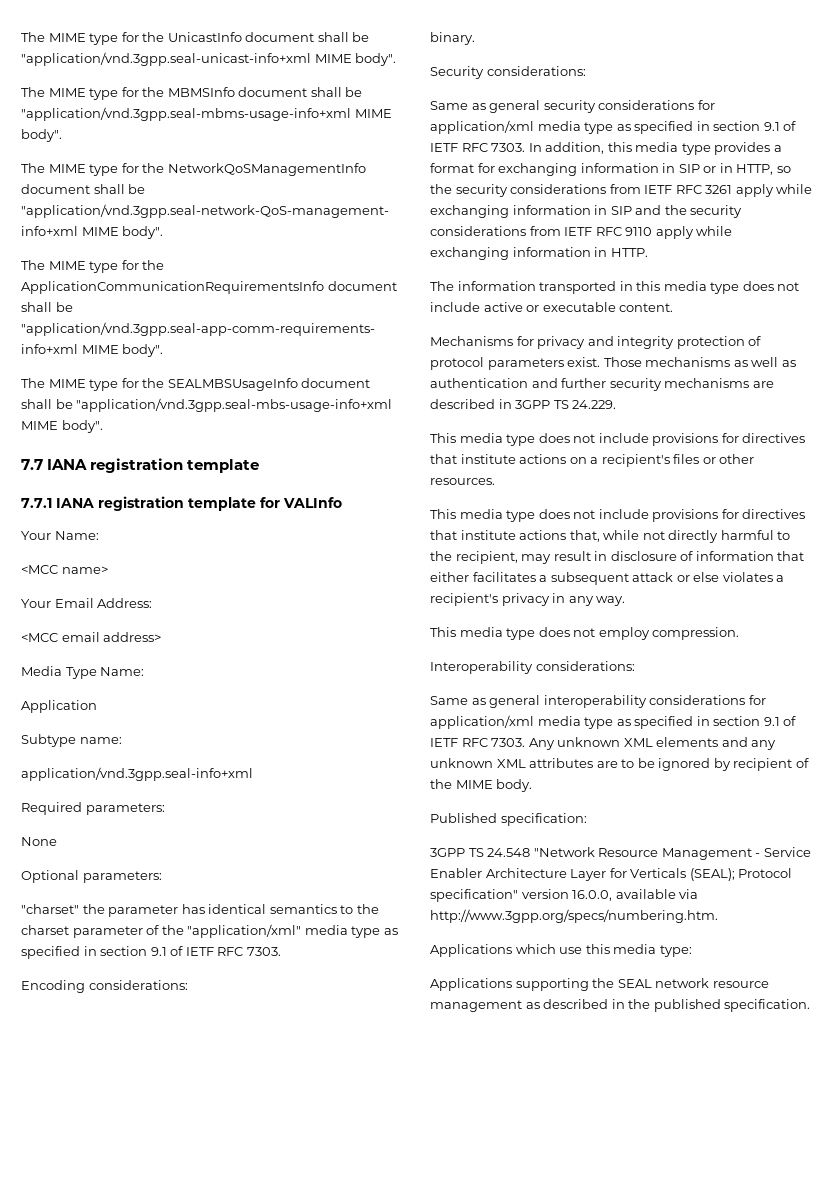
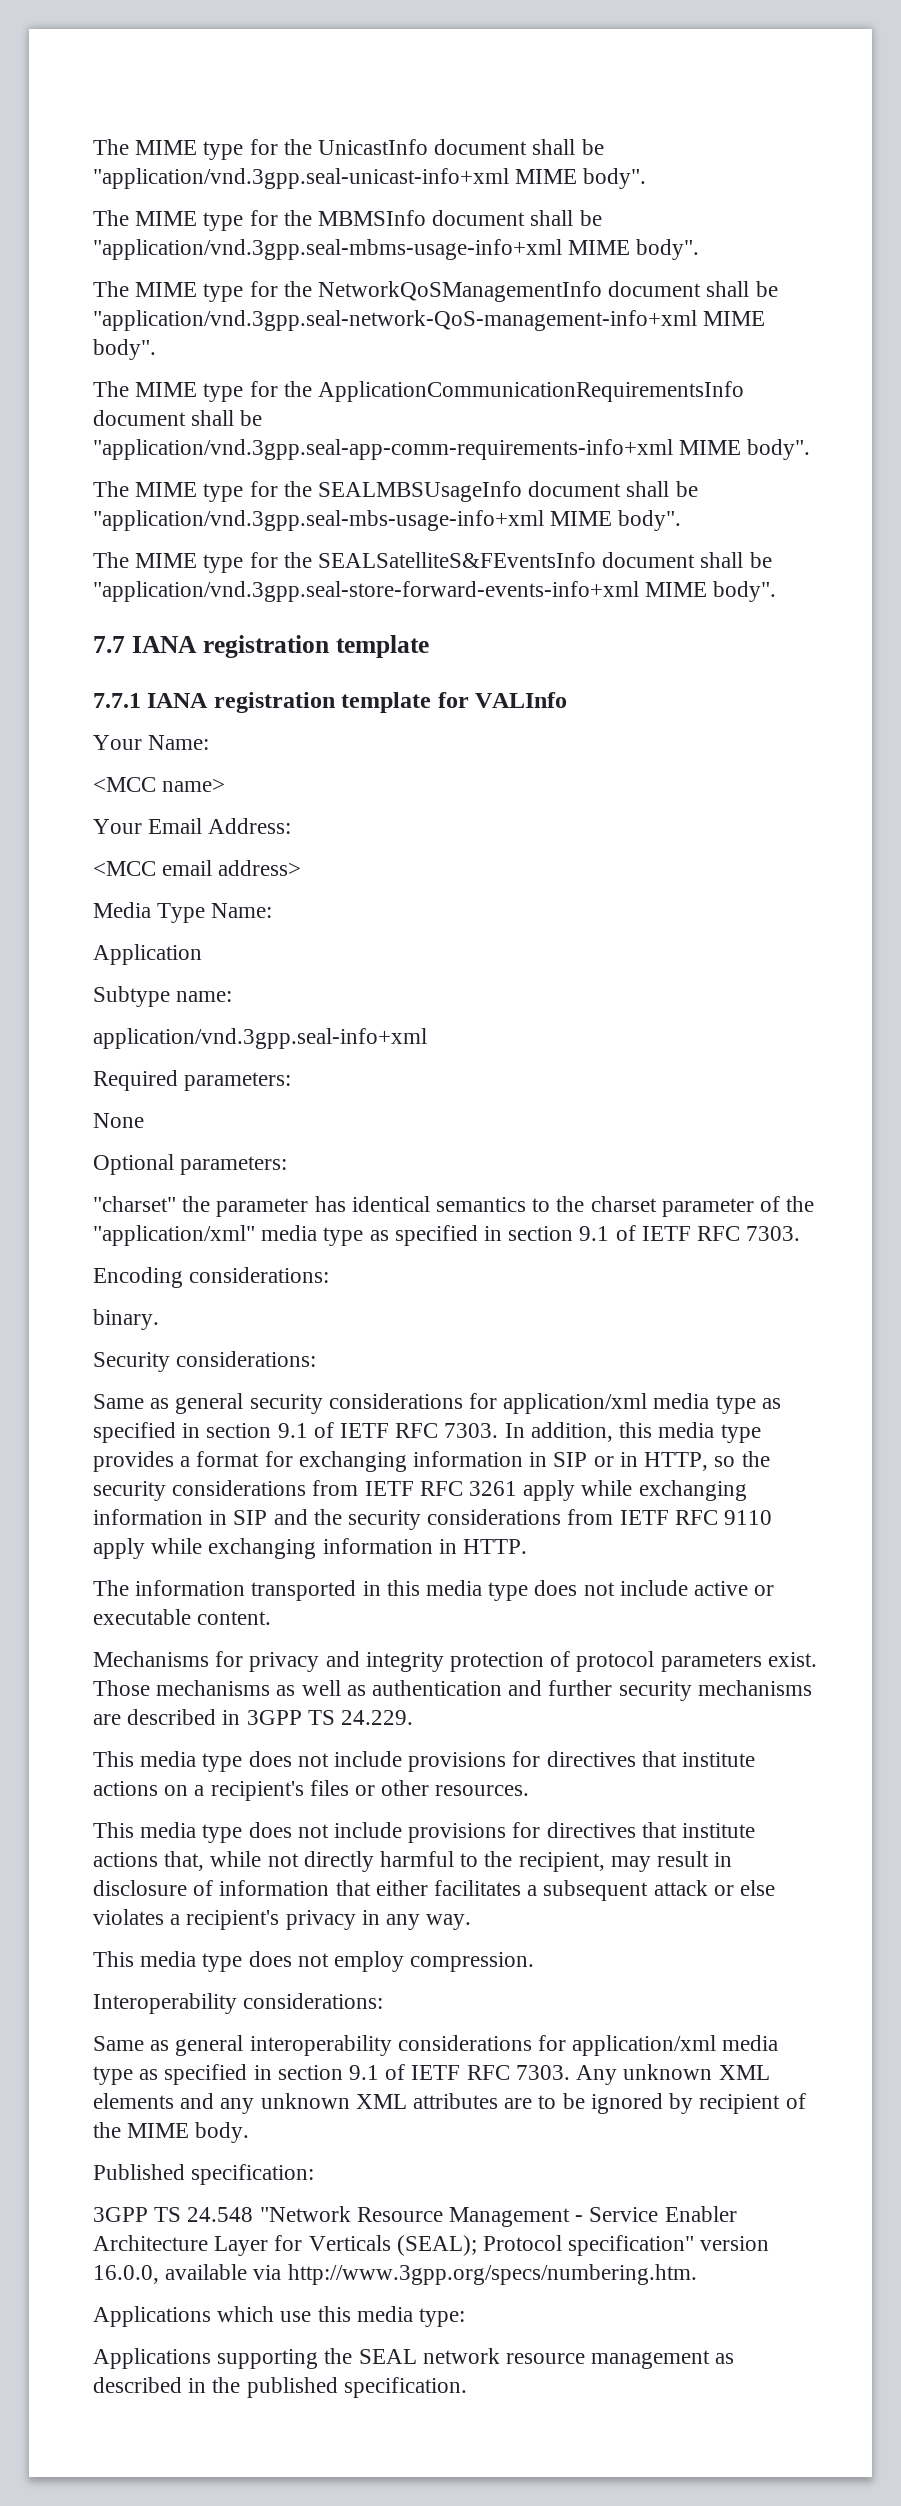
+ The MIME type for the SEALSatelliteS&FEventsInfo document shall be "application/vnd.3gpp.seal-store-forward-events-info+xml MIME body".

